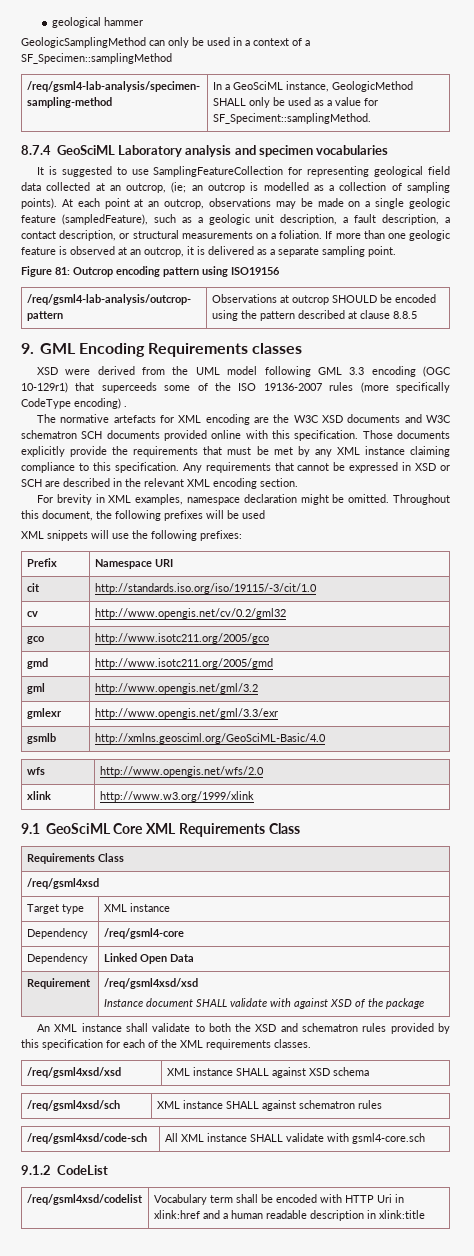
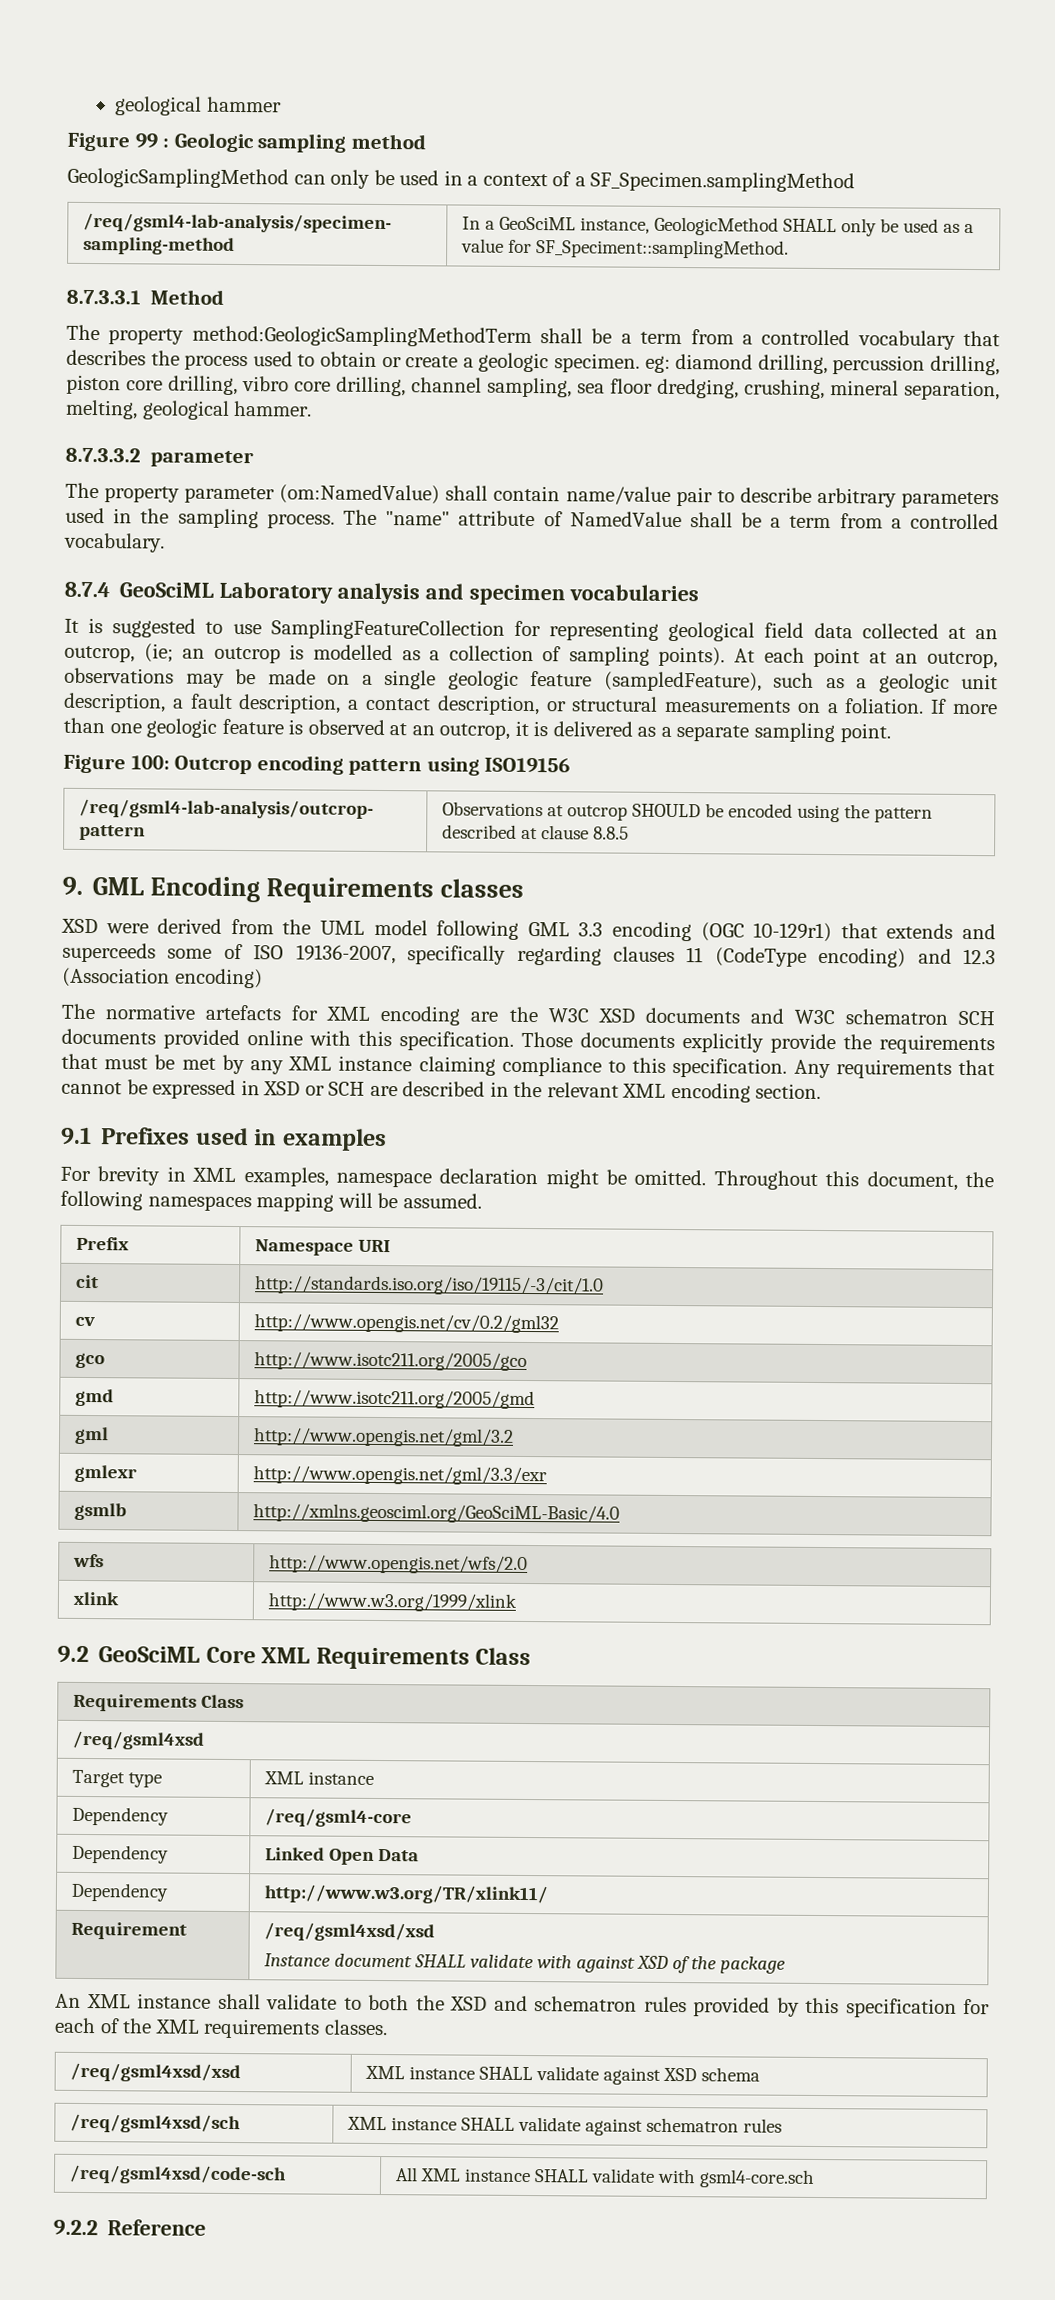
+ Figure 99 : Geologic sampling method
- GeologicSamplingMethod can only be used in a context of a SF_Specimen::samplingMethod
+ GeologicSamplingMethod can only be used in a context of a SF_Specimen.samplingMethod
+ 8.7.3.3.1 Method
+ The property method:GeologicSamplingMethodTerm shall be a term from a controlled vocabulary that describes the process used to obtain or create a geologic specimen. eg: diamond drilling, percussion drilling, piston core drilling, vibro core drilling, channel sampling, sea floor dredging, crushing, mineral separation, melting, geological hammer.
+ 8.7.3.3.2 parameter
+ The property parameter (om:NamedValue) shall contain name/value pair to describe arbitrary parameters used in the sampling process. The "name" attribute of NamedValue shall be a term from a controlled vocabulary.
- Figure 81: Outcrop encoding pattern using ISO19156
+ Figure 100: Outcrop encoding pattern using ISO19156
- XSD were derived from the UML model following GML 3.3 encoding (OGC 10-129r1) that superceeds some of the ISO 19136-2007 rules (more specifically CodeType encoding) .
+ XSD were derived from the UML model following GML 3.3 encoding (OGC 10-129r1) that extends and superceeds some of ISO 19136-2007, specifically regarding clauses 11 (CodeType encoding) and 12.3 (Association encoding)
+ 9.1 Prefixes used in examples
- Throughout this document, the following prefixes will be used
- XML snippets will use the following prefixes:
+ Throughout this document, the following namespaces mapping will be assumed.
- 9.1 GeoSciML Core XML Requirements Class
+ 9.2 GeoSciML Core XML Requirements Class
+ Dependency | http://www.w3.org/TR/xlink11/
- /req/gsml4xsd/xsd | XML instance SHALL against XSD schema
+ /req/gsml4xsd/xsd | XML instance SHALL validate against XSD schema
- /req/gsml4xsd/sch | XML instance SHALL against schematron rules
+ /req/gsml4xsd/sch | XML instance SHALL validate against schematron rules
- 9.1.2 CodeList
- /req/gsml4xsd/codelist | Vocabulary term shall be encoded with HTTP Uri in xlink:href and a human readable description in xlink:title
+ 9.2.2 Reference

